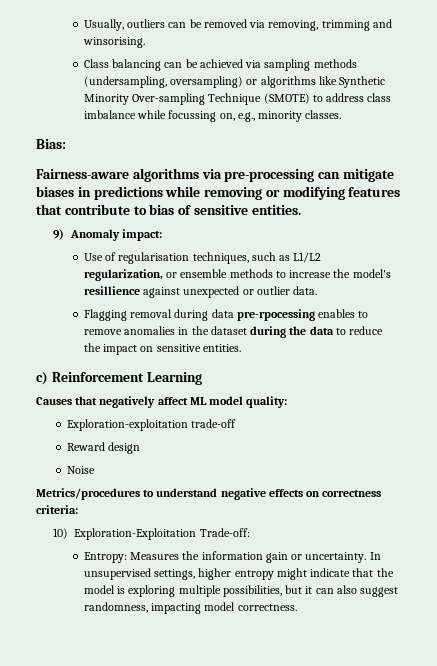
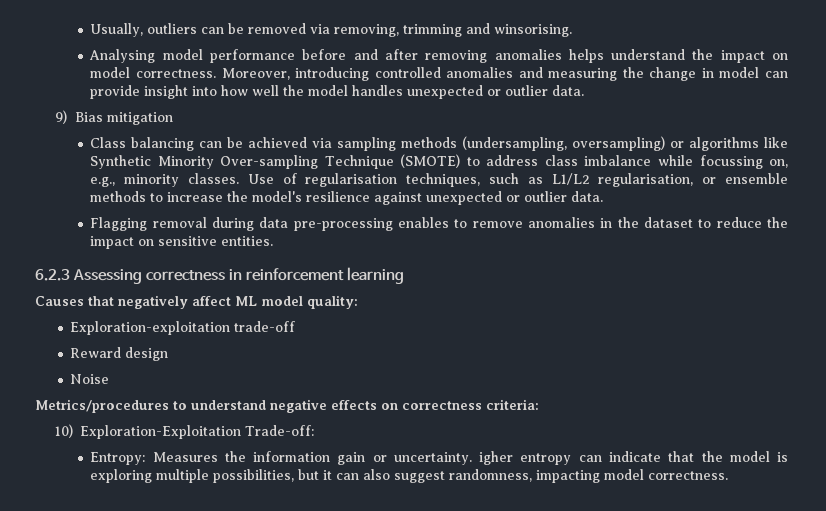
+ Analysing model performance before and after removing anomalies helps understand the impact on model correctness. Moreover, introducing controlled anomalies and measuring the change in model can provide insight into how well the model handles unexpected or outlier data.
+ 9) Bias mitigation
- Class balancing can be achieved via sampling methods (undersampling, oversampling) or algorithms like Synthetic Minority Over-sampling Technique (SMOTE) to address class imbalance while focussing on, e.g., minority classes.
- Bias:
- Fairness-aware algorithms via pre-processing can mitigate biases in predictions while removing or modifying features that contribute to bias of sensitive entities.
- 9) Anomaly impact:
- Use of regularisation techniques, such as L1/L2 regularization, or ensemble methods to increase the model's resillience against unexpected or outlier data.
+ Class balancing can be achieved via sampling methods (undersampling, oversampling) or algorithms like Synthetic Minority Over-sampling Technique (SMOTE) to address class imbalance while focussing on, e.g., minority classes. Use of regularisation techniques, such as L1/L2 regularisation, or ensemble methods to increase the model's resilience against unexpected or outlier data.
- Flagging removal during data pre-rpocessing enables to remove anomalies in the dataset during the data to reduce the impact on sensitive entities.
+ Flagging removal during data pre-processing enables to remove anomalies in the dataset to reduce the impact on sensitive entities.
- c) Reinforcement Learning
+ 6.2.3 Assessing correctness in reinforcement learning
- Entropy: Measures the information gain or uncertainty. In unsupervised settings, higher entropy might indicate that the model is exploring multiple possibilities, but it can also suggest randomness, impacting model correctness.
+ Entropy: Measures the information gain or uncertainty. igher entropy can indicate that the model is exploring multiple possibilities, but it can also suggest randomness, impacting model correctness.

